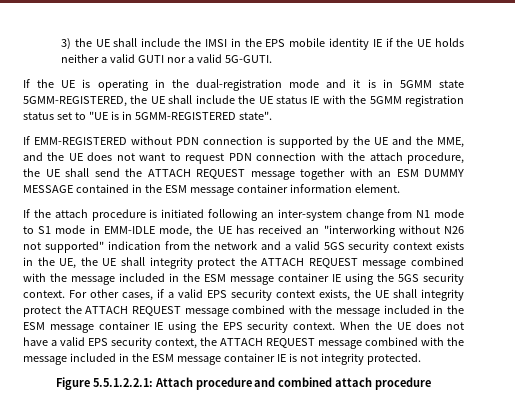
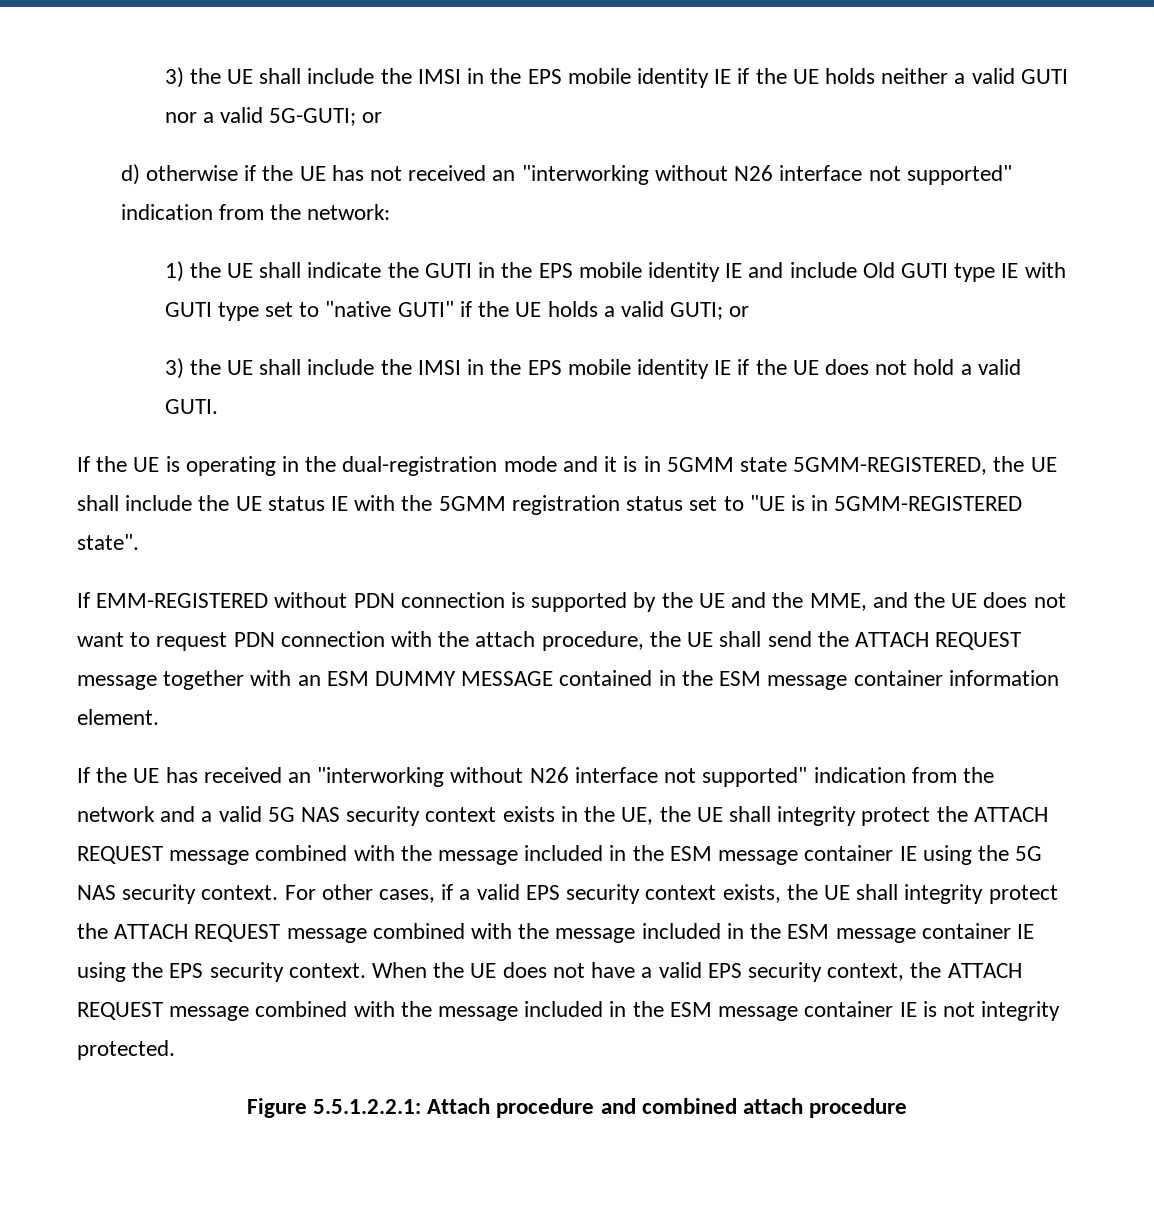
- 3) the UE shall include the IMSI in the EPS mobile identity IE if the UE holds neither a valid GUTI nor a valid 5G-GUTI.
+ 3) the UE shall include the IMSI in the EPS mobile identity IE if the UE holds neither a valid GUTI nor a valid 5G-GUTI; or
+ d) otherwise if the UE has not received an "interworking without N26 interface not supported" indication from the network:
+ 1) the UE shall indicate the GUTI in the EPS mobile identity IE and include Old GUTI type IE with GUTI type set to "native GUTI" if the UE holds a valid GUTI; or
+ 3) the UE shall include the IMSI in the EPS mobile identity IE if the UE does not hold a valid GUTI.
- If the attach procedure is initiated following an inter-system change from N1 mode to S1 mode in EMM-IDLE mode, the UE has received an "interworking without N26 not supported" indication from the network and a valid 5GS security context exists in the UE, the UE shall integrity protect the ATTACH REQUEST message combined with the message included in the ESM message container IE using the 5GS security context.
+ If the UE has received an "interworking without N26 interface not supported" indication from the network and a valid 5G NAS security context exists in the UE, the UE shall integrity protect the ATTACH REQUEST message combined with the message included in the ESM message container IE using the 5G NAS security context.

